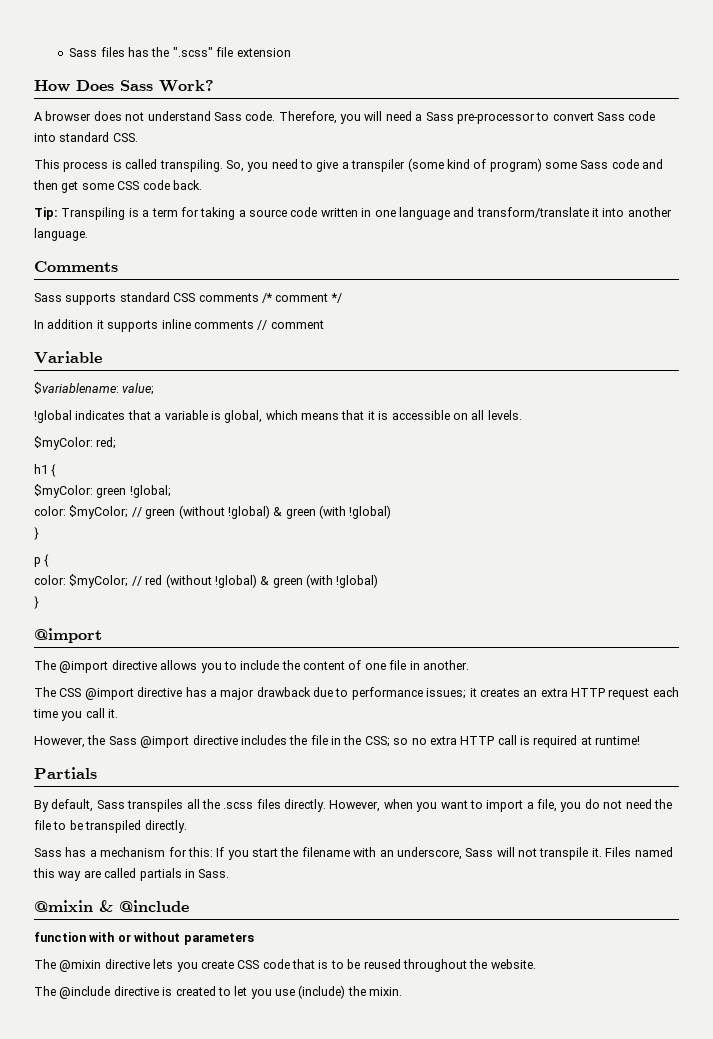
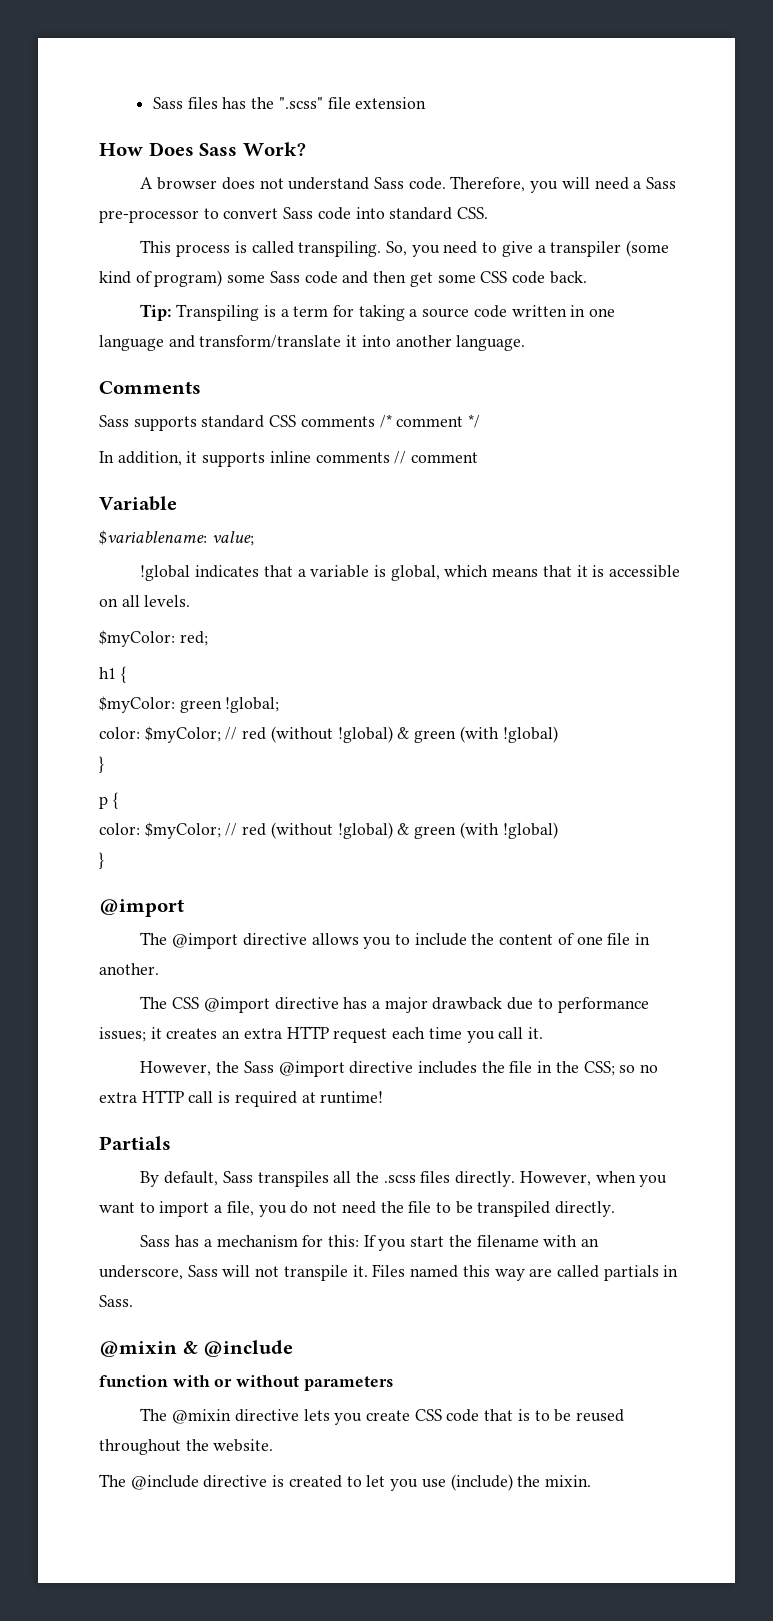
- In addition it supports inline comments // comment
+ In addition, it supports inline comments // comment
  $myColor: green !global;
- color: $myColor; // green (without !global) & green (with !global)
+ color: $myColor; // red (without !global) & green (with !global)

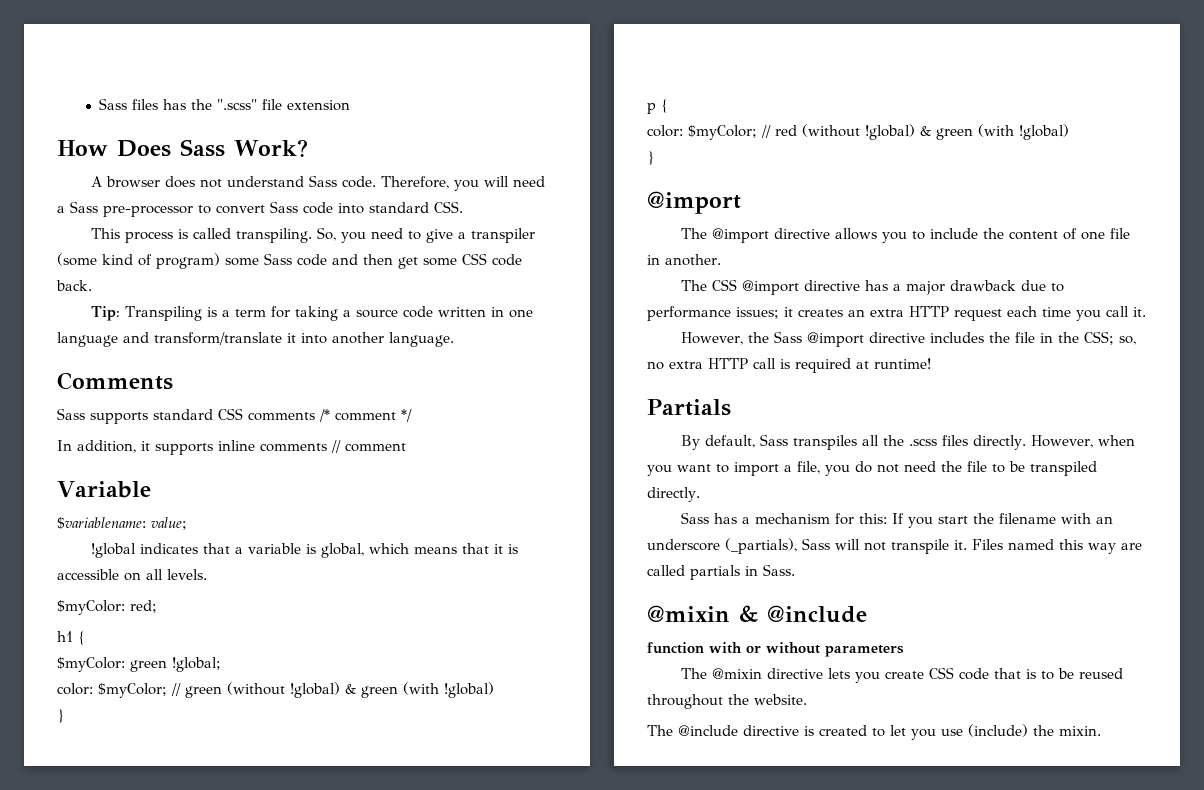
  $myColor: green !global;
- color: $myColor; // red (without !global) & green (with !global)
+ color: $myColor; // green (without !global) & green (with !global)
- However, the Sass @import directive includes the file in the CSS; so no extra HTTP call is required at runtime!
+ However, the Sass @import directive includes the file in the CSS; so, no extra HTTP call is required at runtime!
- Sass has a mechanism for this: If you start the filename with an underscore, Sass will not transpile it.
+ Sass has a mechanism for this: If you start the filename with an underscore (_partials), Sass will not transpile it.

